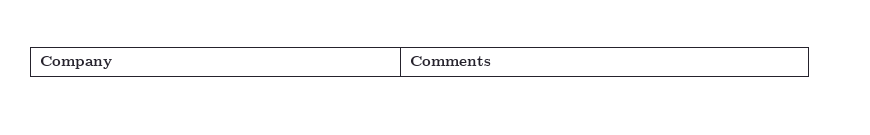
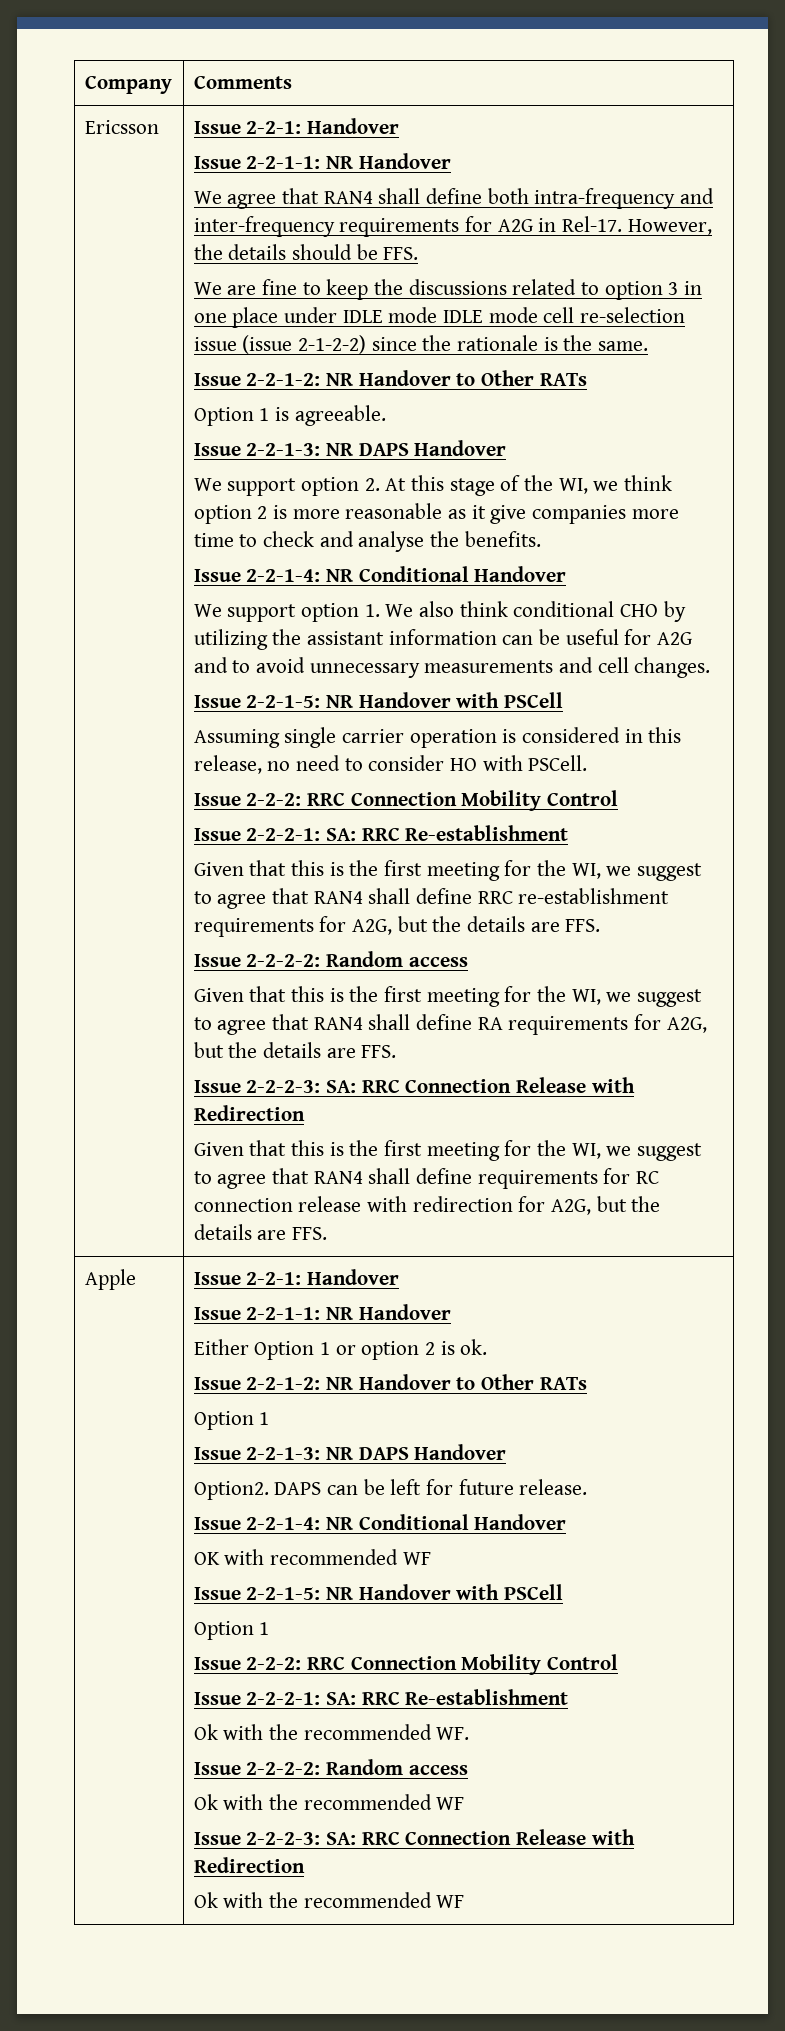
+ Ericsson | Issue 2-2-1: Handover
+ Issue 2-2-1-1: NR Handover
+ We agree that RAN4 shall define both intra-frequency and inter-frequency requirements for A2G in Rel-17. However, the details should be FFS.
+ We are fine to keep the discussions related to option 3 in one place under IDLE mode IDLE mode cell re-selection issue (issue 2-1-2-2) since the rationale is the same.
+ Issue 2-2-1-2: NR Handover to Other RATs
+ Option 1 is agreeable.
+ Issue 2-2-1-3: NR DAPS Handover
+ We support option 2. At this stage of the WI, we think option 2 is more reasonable as it give companies more time to check and analyse the benefits.
+ Issue 2-2-1-4: NR Conditional Handover
+ We support option 1. We also think conditional CHO by utilizing the assistant information can be useful for A2G and to avoid unnecessary measurements and cell changes.
+ Issue 2-2-1-5: NR Handover with PSCell
+ Assuming single carrier operation is considered in this release, no need to consider HO with PSCell.
+ Issue 2-2-2: RRC Connection Mobility Control
+ Issue 2-2-2-1: SA: RRC Re-establishment
+ Given that this is the first meeting for the WI, we suggest to agree that RAN4 shall define RRC re-establishment requirements for A2G, but the details are FFS.
+ Issue 2-2-2-2: Random access
+ Given that this is the first meeting for the WI, we suggest to agree that RAN4 shall define RA requirements for A2G, but the details are FFS.
+ Issue 2-2-2-3: SA: RRC Connection Release with Redirection
+ Given that this is the first meeting for the WI, we suggest to agree that RAN4 shall define requirements for RC connection release with redirection for A2G, but the details are FFS.
+ Apple | Issue 2-2-1: Handover
+ Issue 2-2-1-1: NR Handover
+ Either Option 1 or option 2 is ok.
+ Issue 2-2-1-2: NR Handover to Other RATs
+ Option 1
+ Issue 2-2-1-3: NR DAPS Handover
+ Option2. DAPS can be left for future release.
+ Issue 2-2-1-4: NR Conditional Handover
+ OK with recommended WF
+ Issue 2-2-1-5: NR Handover with PSCell
+ Option 1
+ Issue 2-2-2: RRC Connection Mobility Control
+ Issue 2-2-2-1: SA: RRC Re-establishment
+ Ok with the recommended WF.
+ Issue 2-2-2-2: Random access
+ Ok with the recommended WF
+ Issue 2-2-2-3: SA: RRC Connection Release with Redirection
+ Ok with the recommended WF

